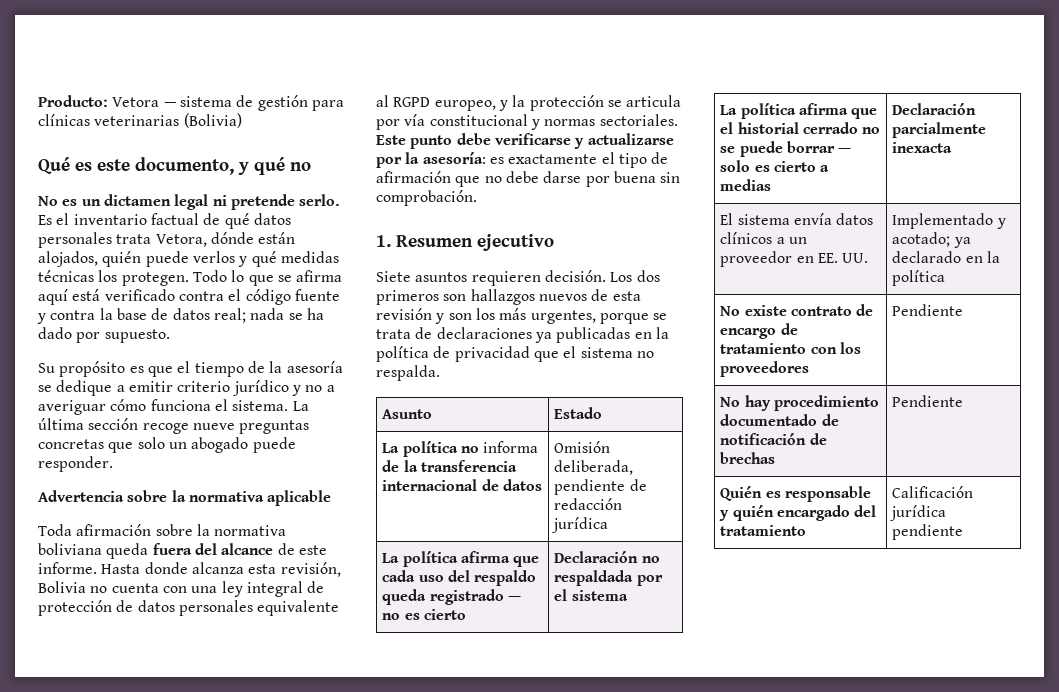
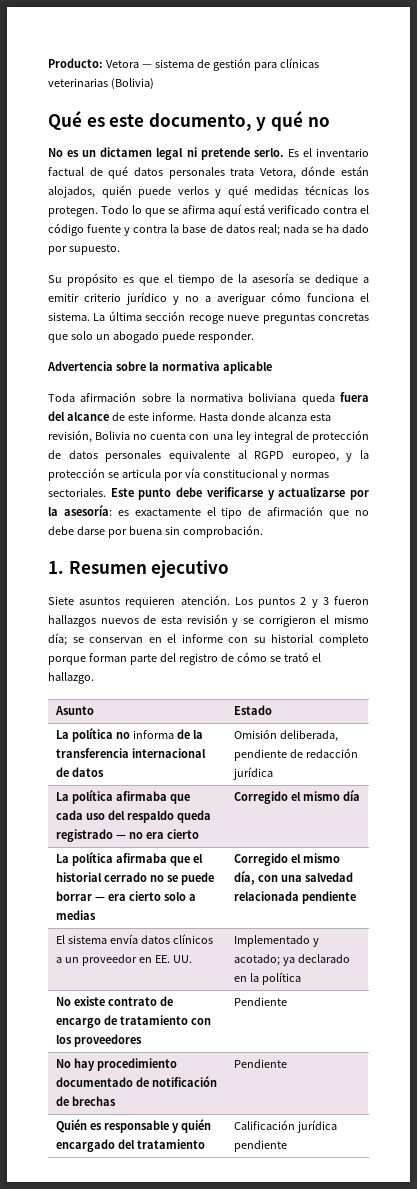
- Siete asuntos requieren decisión. Los dos primeros son hallazgos nuevos de esta revisión y son los más urgentes, porque se trata de declaraciones ya publicadas en la política de privacidad que el sistema no respalda.
+ Siete asuntos requieren atención. Los puntos 2 y 3 fueron hallazgos nuevos de esta revisión y se corrigieron el mismo día; se conservan en el informe con su historial completo porque forman parte del registro de cómo se trató el hallazgo.
- La política afirma que cada uso del respaldo queda registrado — no es cierto | Declaración no respaldada por el sistema
- La política afirma que el historial cerrado no se puede borrar — solo es cierto a medias | Declaración parcialmente inexacta
+ La política afirmaba que cada uso del respaldo queda registrado — no era cierto | Corregido el mismo día
+ La política afirmaba que el historial cerrado no se puede borrar — era cierto solo a medias | Corregido el mismo día, con una salvedad relacionada pendiente

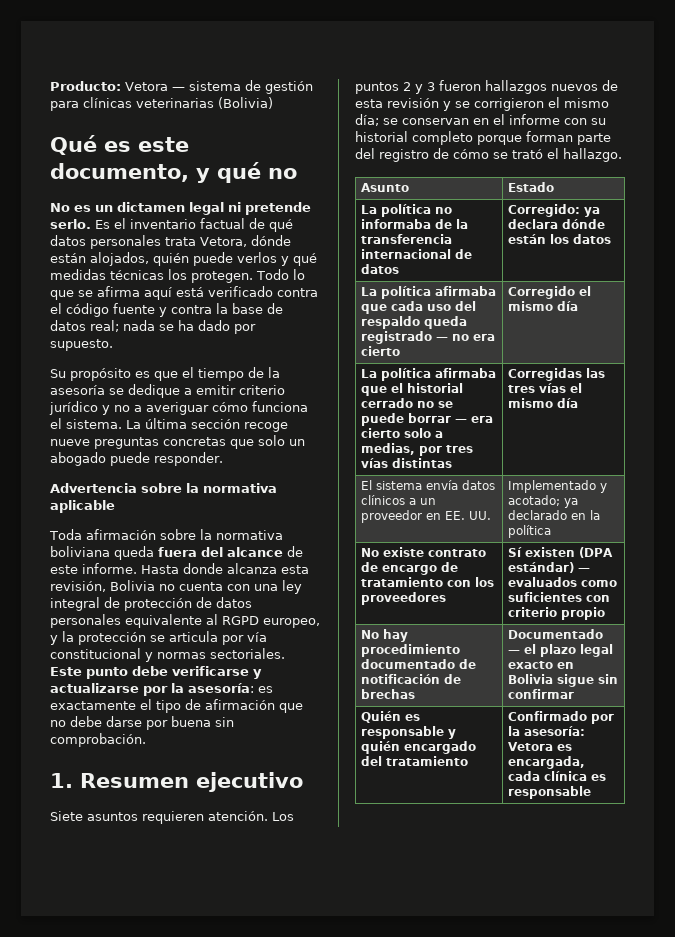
- La política no informa de la transferencia internacional de datos | Omisión deliberada, pendiente de redacción jurídica
+ La política no informaba de la transferencia internacional de datos | Corregido: ya declara dónde están los datos
- La política afirmaba que el historial cerrado no se puede borrar — era cierto solo a medias | Corregido el mismo día, con una salvedad relacionada pendiente
+ La política afirmaba que el historial cerrado no se puede borrar — era cierto solo a medias, por tres vías distintas | Corregidas las tres vías el mismo día
- No existe contrato de encargo de tratamiento con los proveedores | Pendiente
+ No existe contrato de encargo de tratamiento con los proveedores | Sí existen (DPA estándar) — evaluados como suficientes con criterio propio
- No hay procedimiento documentado de notificación de brechas | Pendiente
+ No hay procedimiento documentado de notificación de brechas | Documentado — el plazo legal exacto en Bolivia sigue sin confirmar
- Quién es responsable y quién encargado del tratamiento | Calificación jurídica pendiente
+ Quién es responsable y quién encargado del tratamiento | Confirmado por la asesoría: Vetora es encargada, cada clínica es responsable

